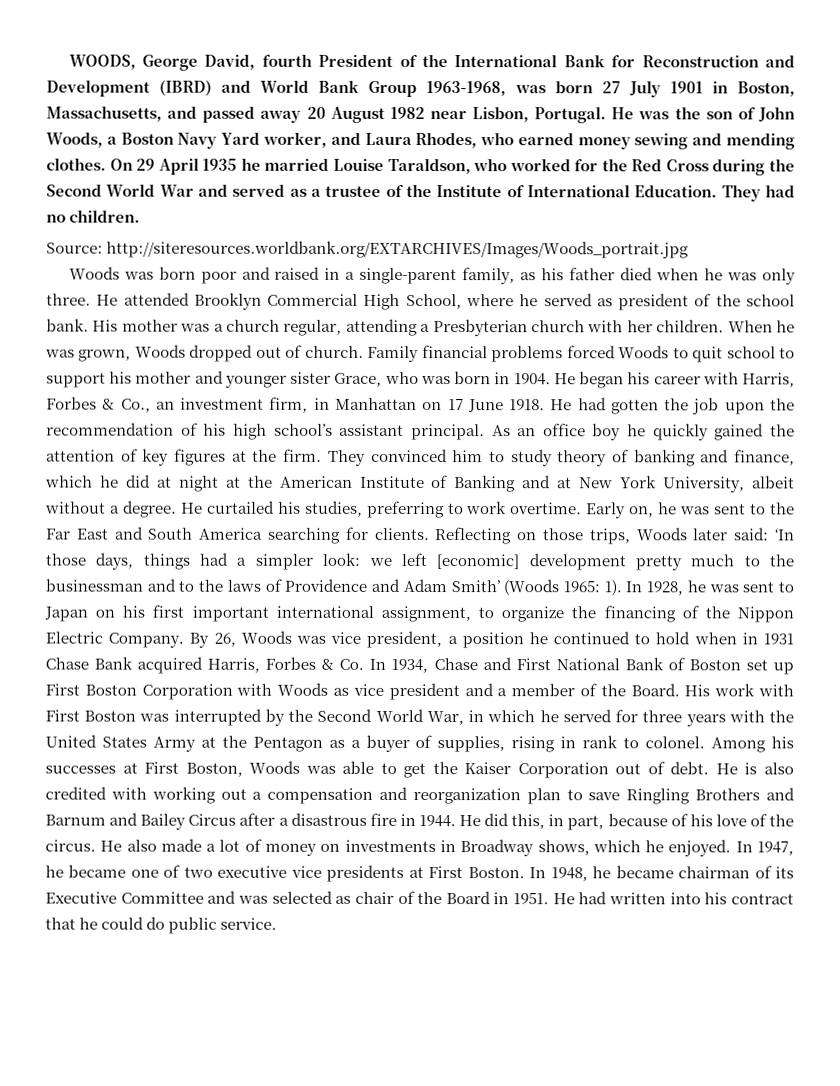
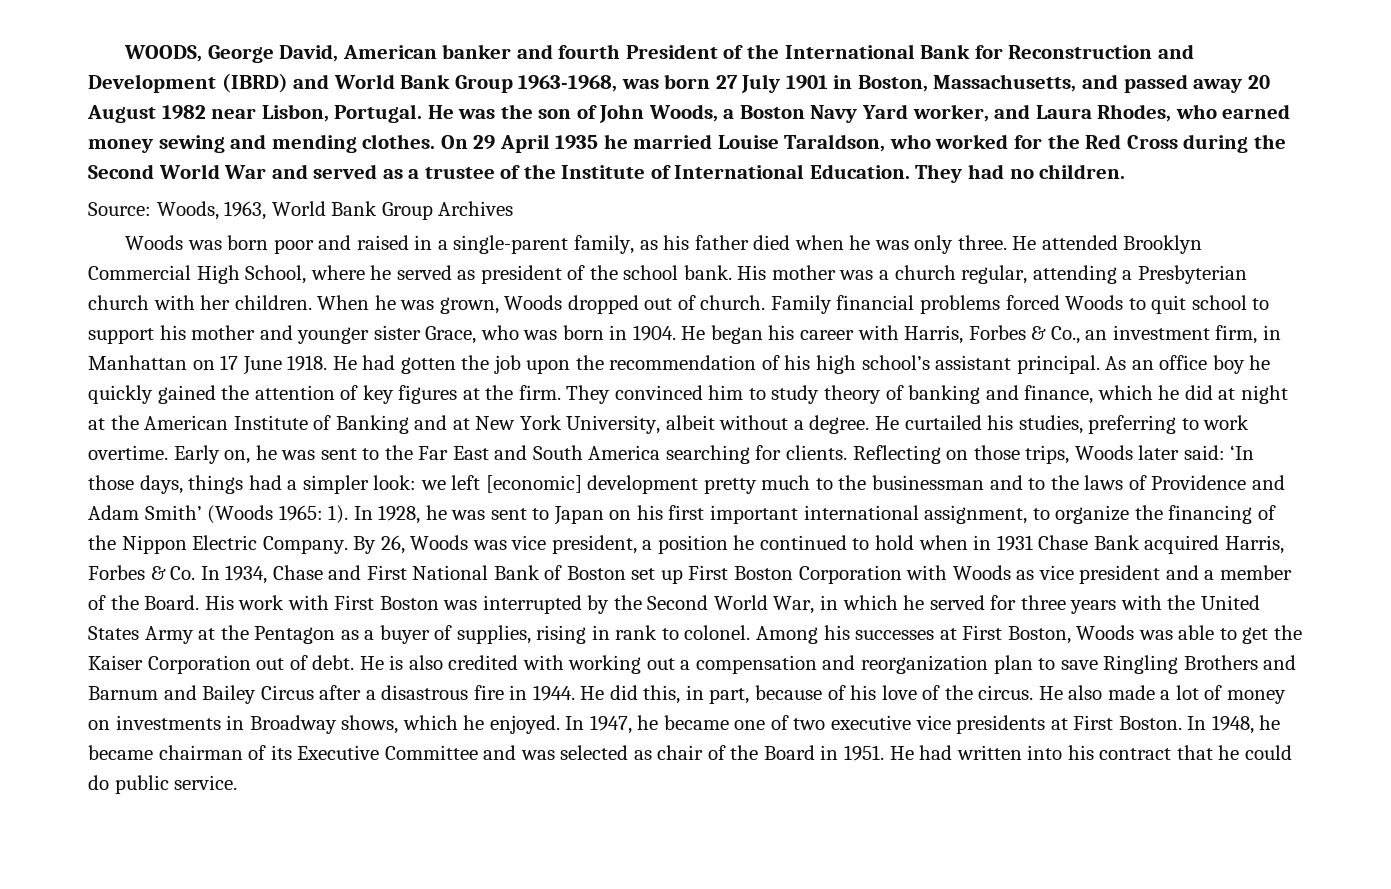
- WOODS, George David, fourth President of the International Bank for Reconstruction and Development (IBRD) and World Bank Group 1963-1968, was born 27 July 1901 in Boston, Massachusetts, and passed away 20 August 1982 near Lisbon, Portugal.
+ WOODS, George David, American banker and fourth President of the International Bank for Reconstruction and Development (IBRD) and World Bank Group 1963-1968, was born 27 July 1901 in Boston, Massachusetts, and passed away 20 August 1982 near Lisbon, Portugal.
- Source: http://siteresources.worldbank.org/EXTARCHIVES/Images/Woods_portrait.jpg
+ Source: Woods, 1963, World Bank Group Archives

